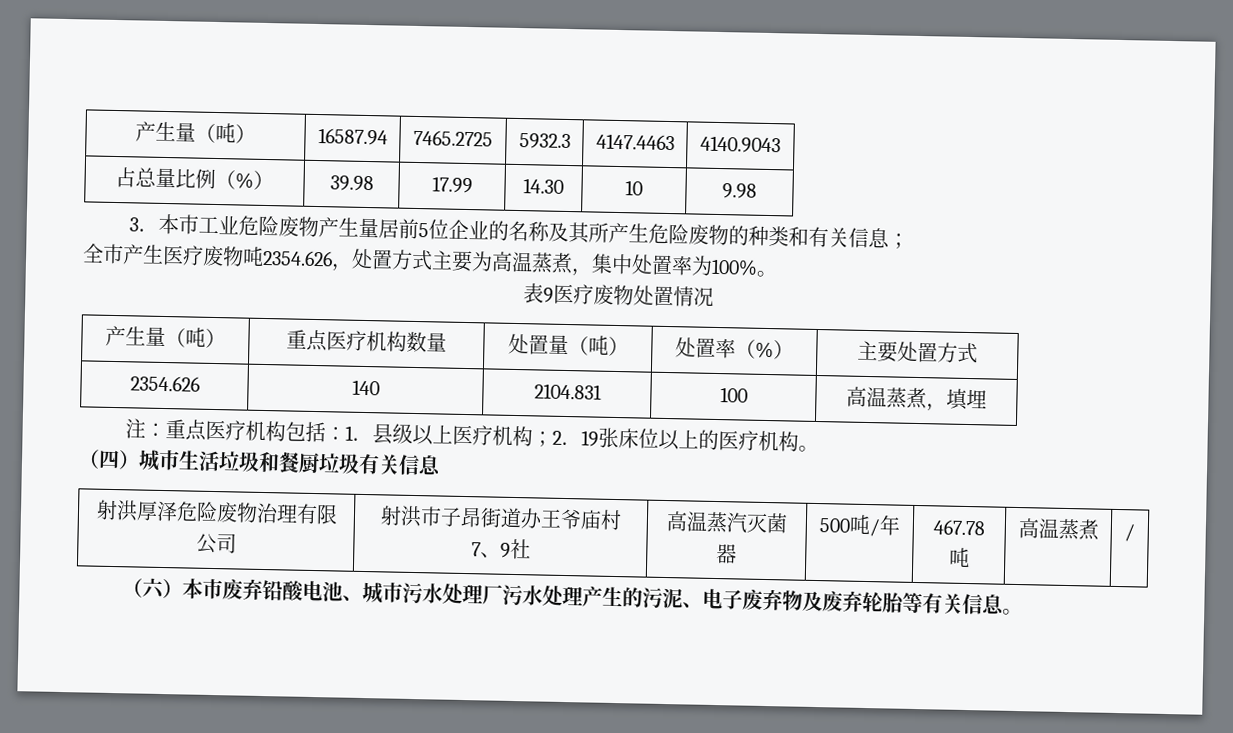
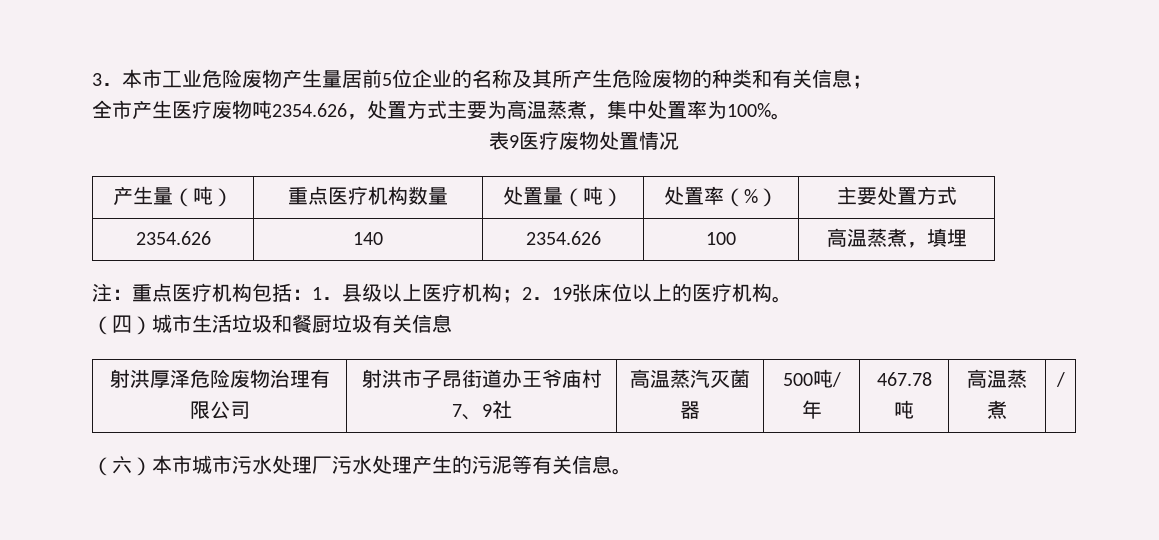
- 产生量（吨） | 16587.94 | 7465.2725 | 5932.3 | 4147.4463 | 4140.9043
- 占总量比例（%） | 39.98 | 17.99 | 14.30 | 10 | 9.98
- 2354.626 | 140 | 2104.831 | 100 | 高温蒸煮，填埋
+ 2354.626 | 140 | 2354.626 | 100 | 高温蒸煮，填埋
- （六）本市废弃铅酸电池、城市污水处理厂污水处理产生的污泥、电子废弃物及废弃轮胎等有关信息。
+ （六）本市城市污水处理厂污水处理产生的污泥等有关信息。

